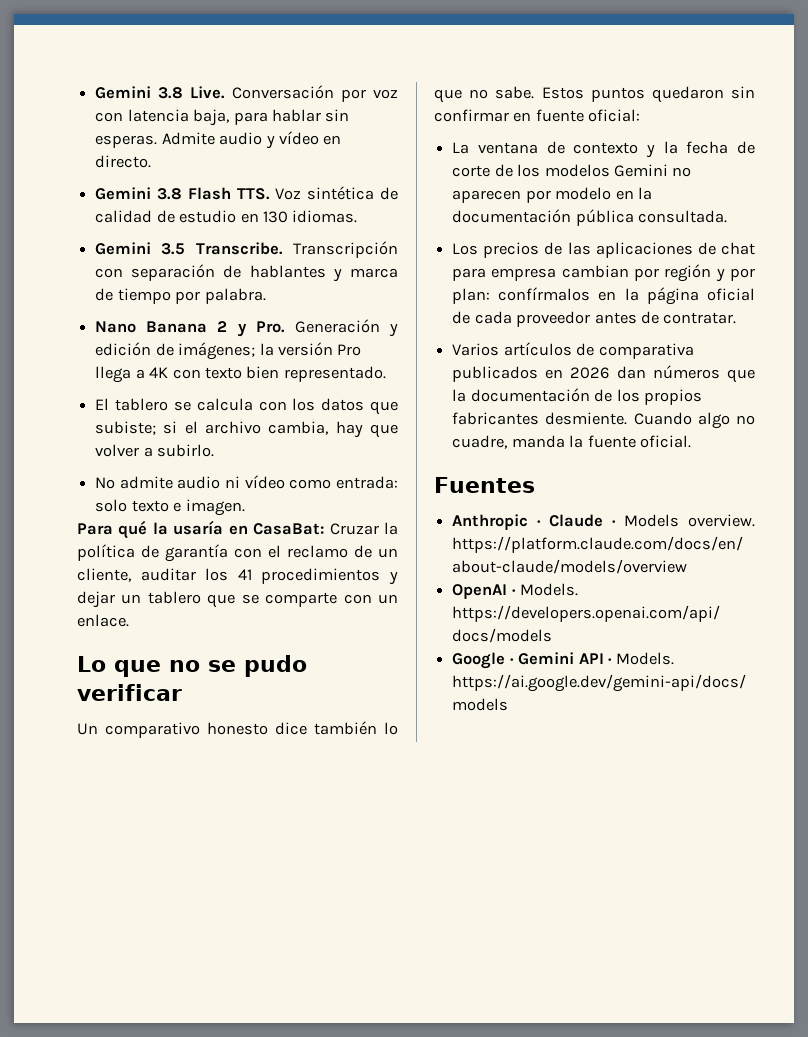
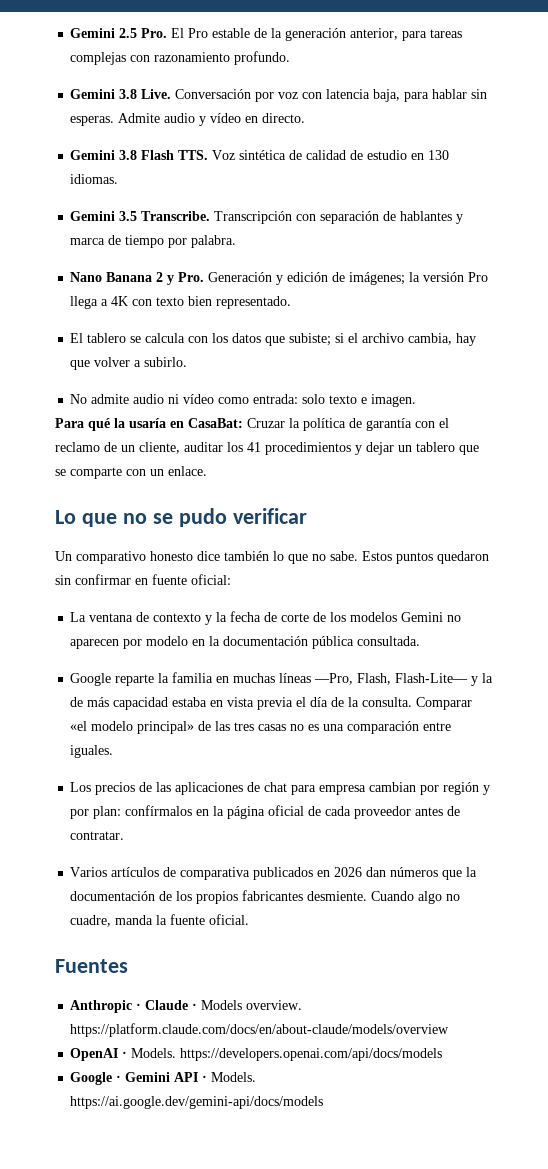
+ Gemini 2.5 Pro. El Pro estable de la generación anterior, para tareas complejas con razonamiento profundo.
+ Google reparte la familia en muchas líneas —Pro, Flash, Flash-Lite— y la de más capacidad estaba en vista previa el día de la consulta. Comparar «el modelo principal» de las tres casas no es una comparación entre iguales.

